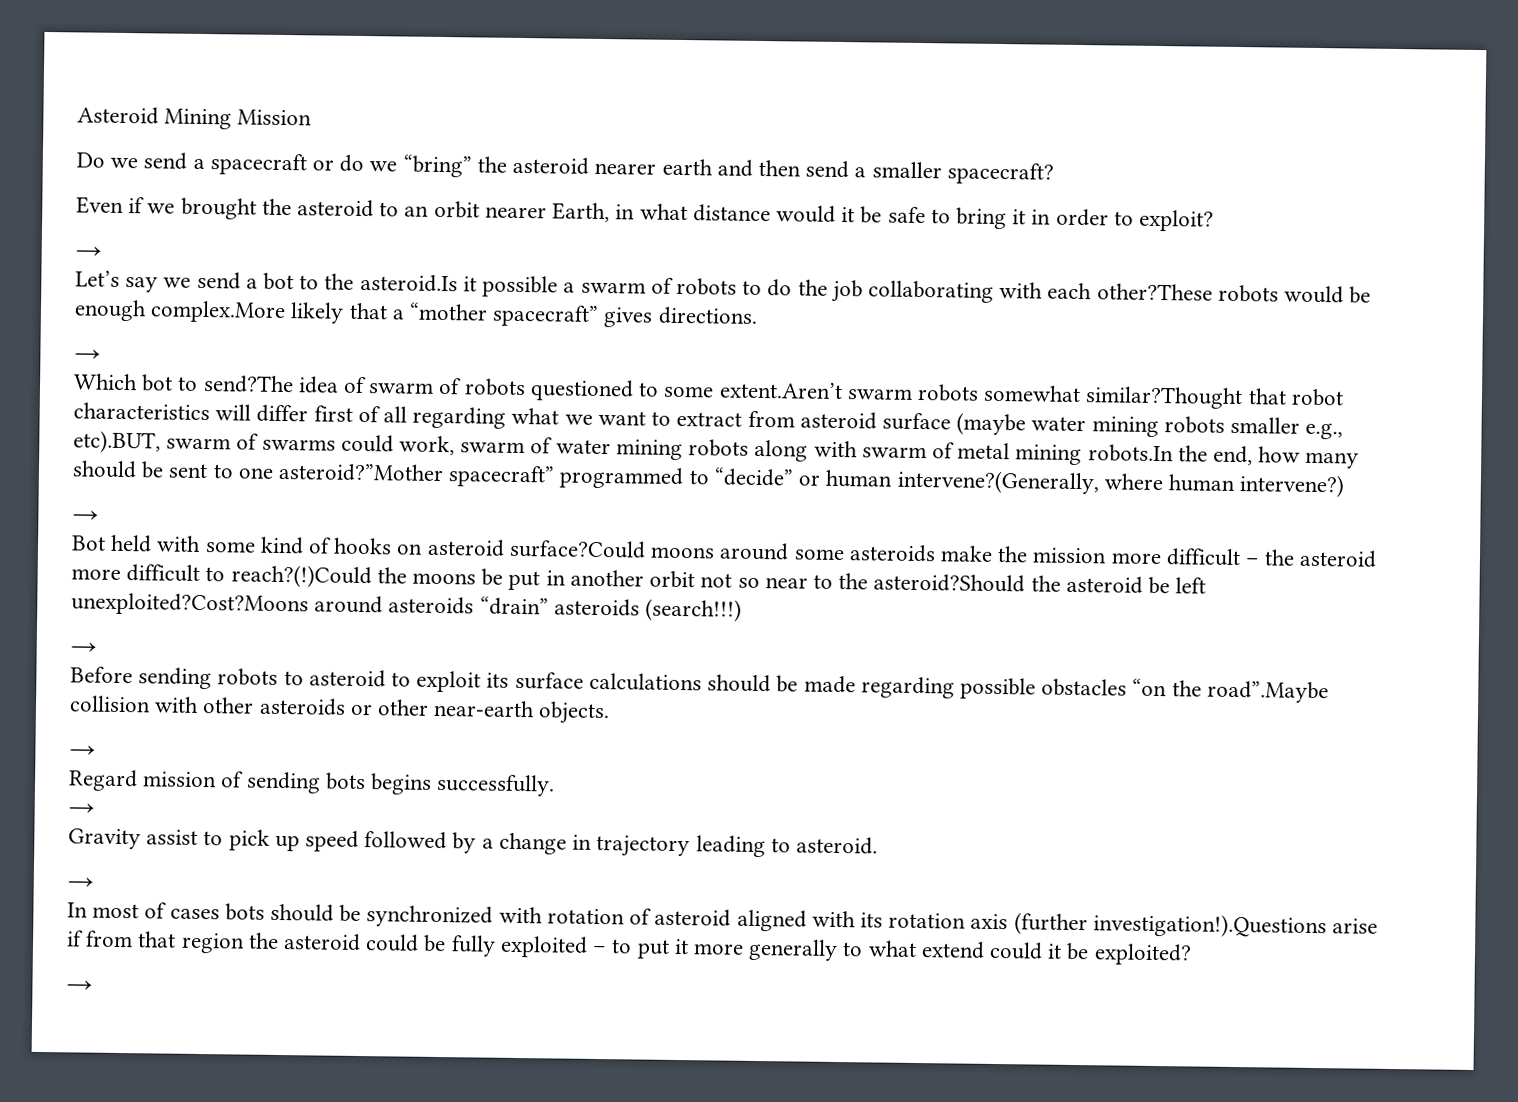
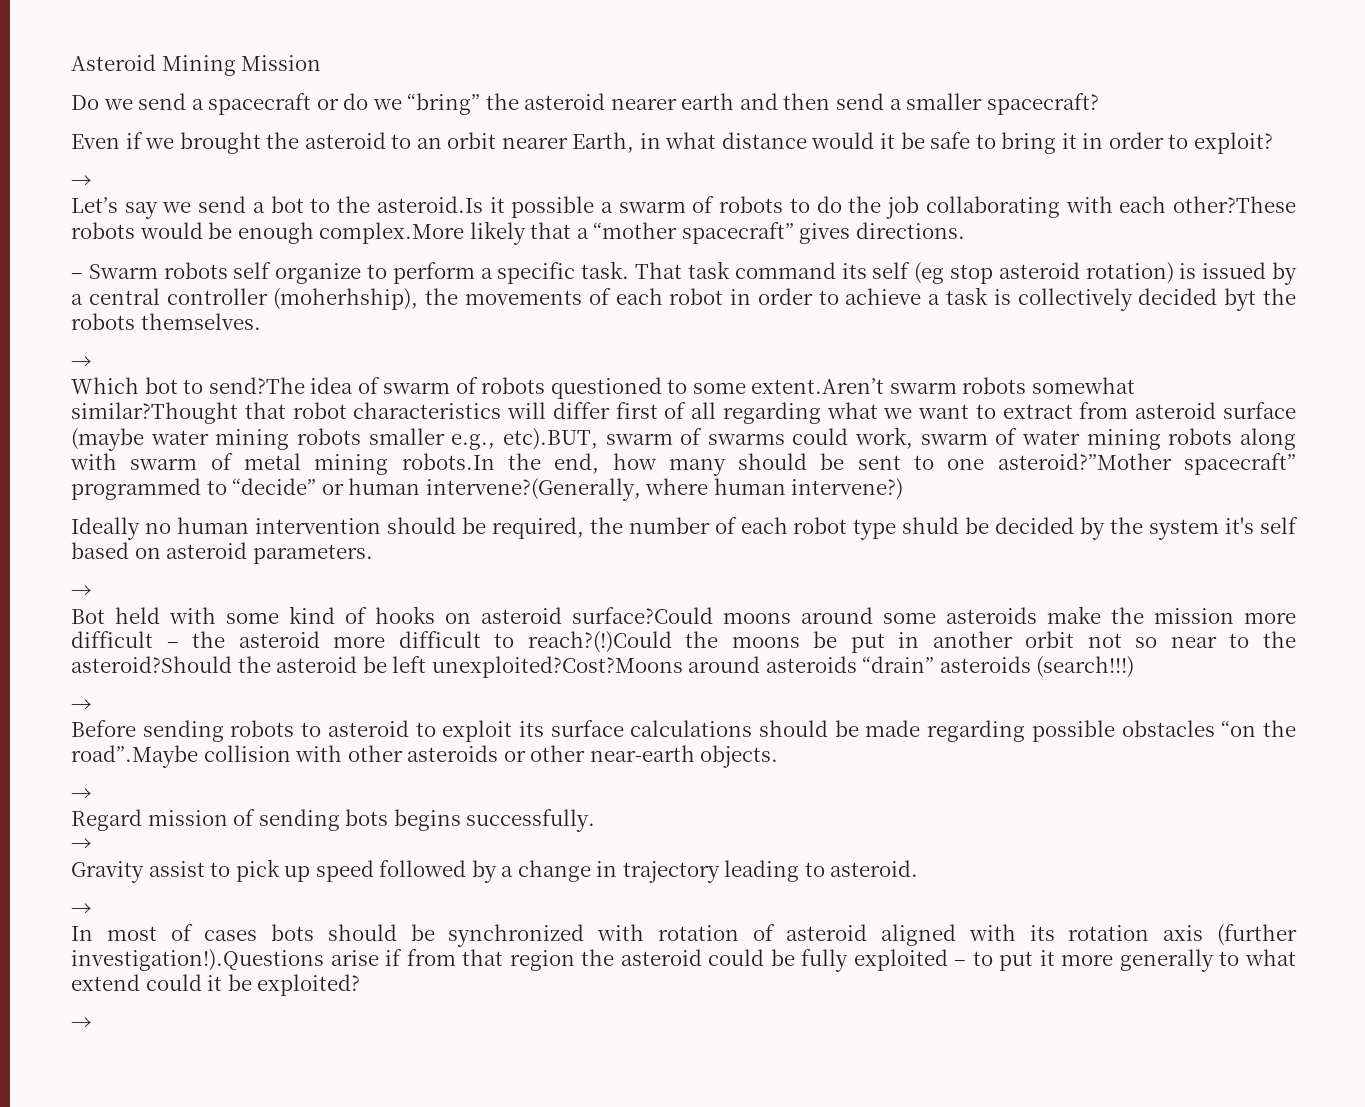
+ – Swarm robots self organize to perform a specific task. That task command its self (eg stop asteroid rotation) is issued by a central controller (moherhship), the movements of each robot in order to achieve a task is collectively decided byt the robots themselves.
+ Ideally no human intervention should be required, the number of each robot type shuld be decided by the system it's self based on asteroid parameters.

